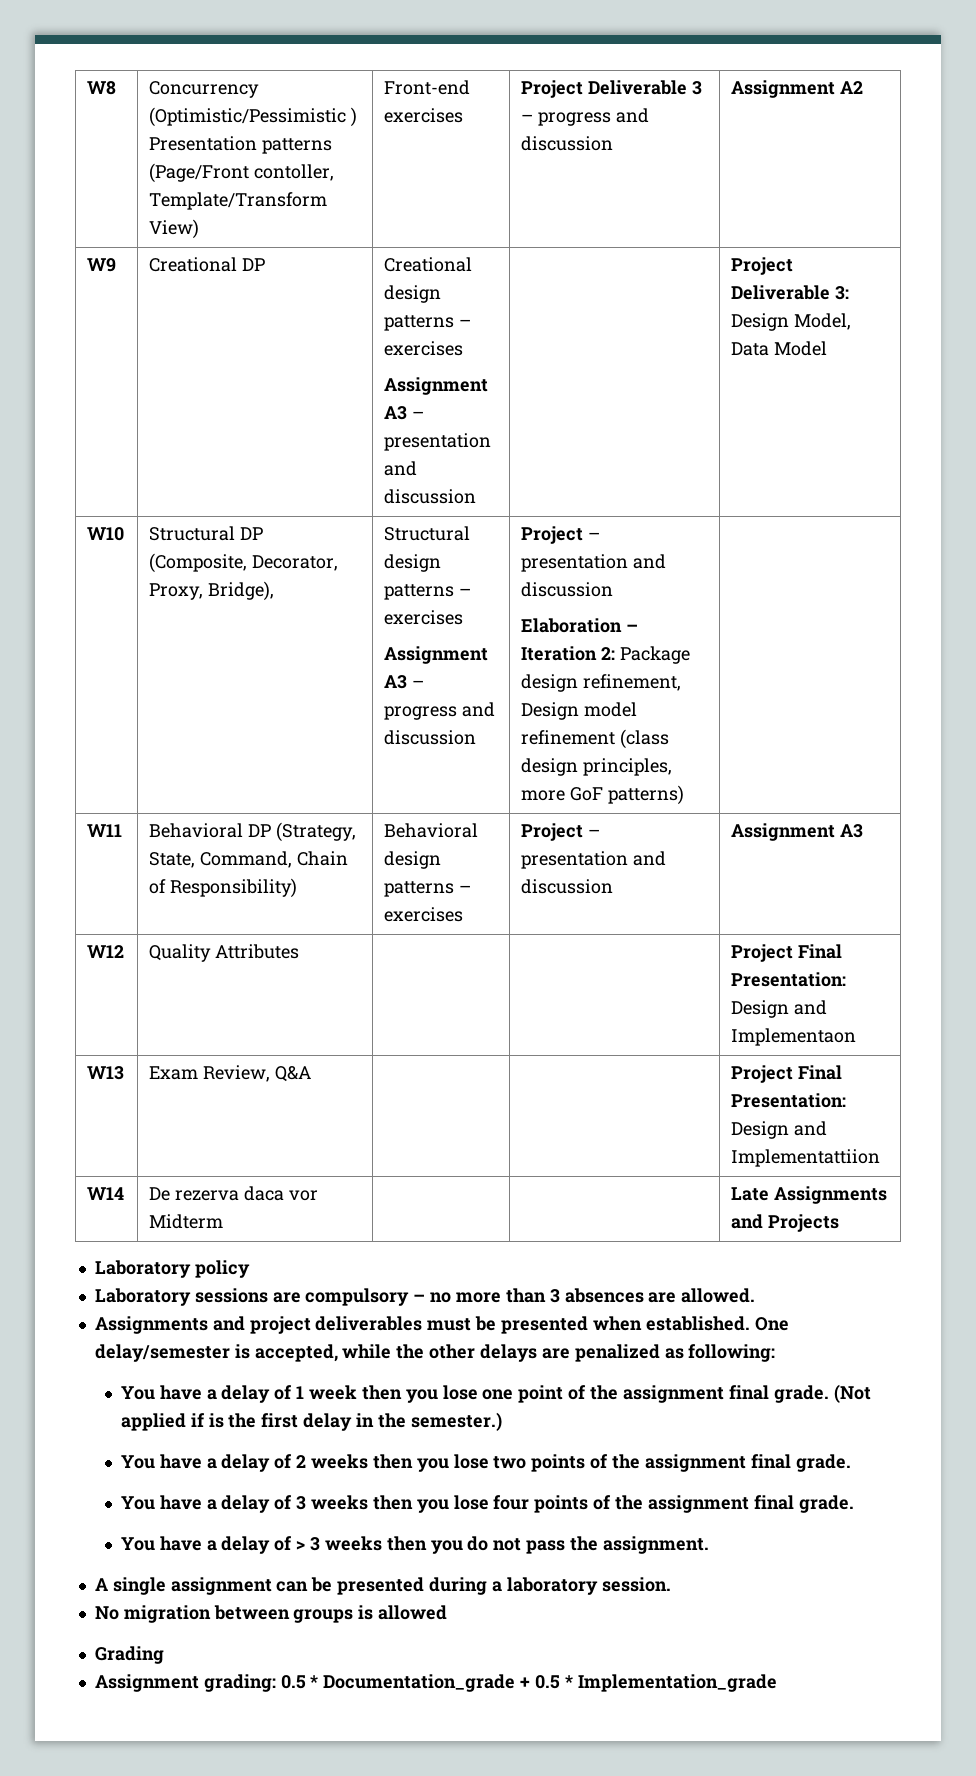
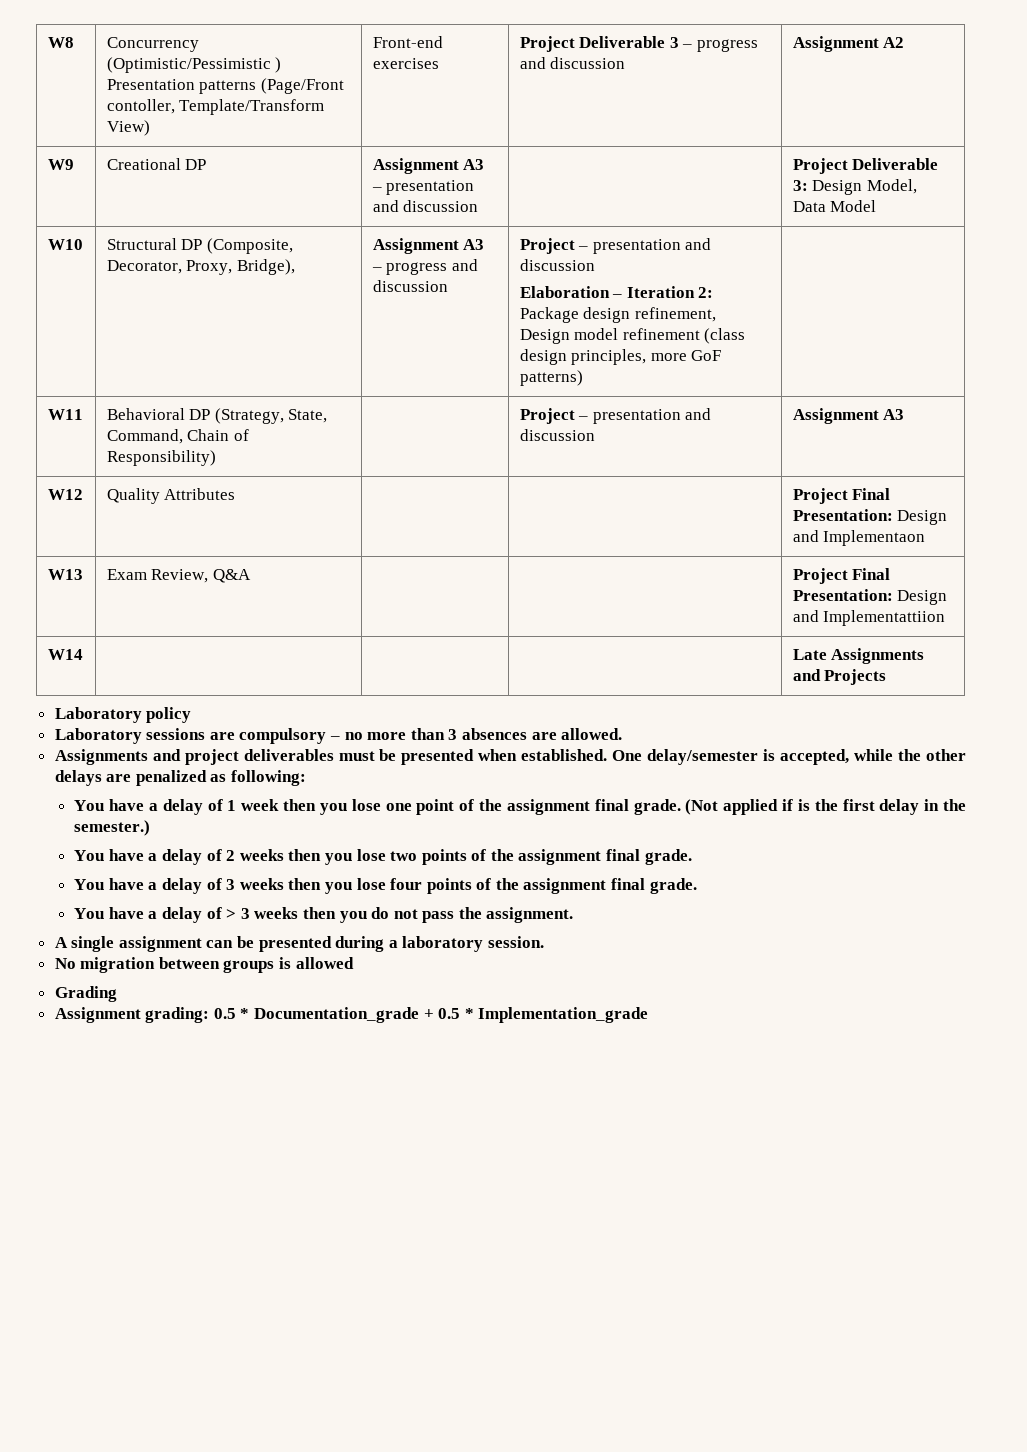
- W9 | Creational DP | Creational design patterns – exercises
- Assignment A3 – presentation and discussion | | Project Deliverable 3: Design Model, Data Model
+ W9 | Creational DP | Assignment A3 – presentation and discussion | | Project Deliverable 3: Design Model, Data Model
- W10 | Structural DP (Composite, Decorator, Proxy, Bridge), | Structural design patterns – exercises
- Assignment A3 – progress and discussion | Project – presentation and discussion
+ W10 | Structural DP (Composite, Decorator, Proxy, Bridge), | Assignment A3 – progress and discussion | Project – presentation and discussion
- W11 | Behavioral DP (Strategy, State, Command, Chain of Responsibility) | Behavioral design patterns – exercises | Project – presentation and discussion | Assignment A3
+ W11 | Behavioral DP (Strategy, State, Command, Chain of Responsibility) | | Project – presentation and discussion | Assignment A3
- W14 | De rezerva daca vor Midterm | | | Late Assignments and Projects
+ W14 | | | | Late Assignments and Projects

